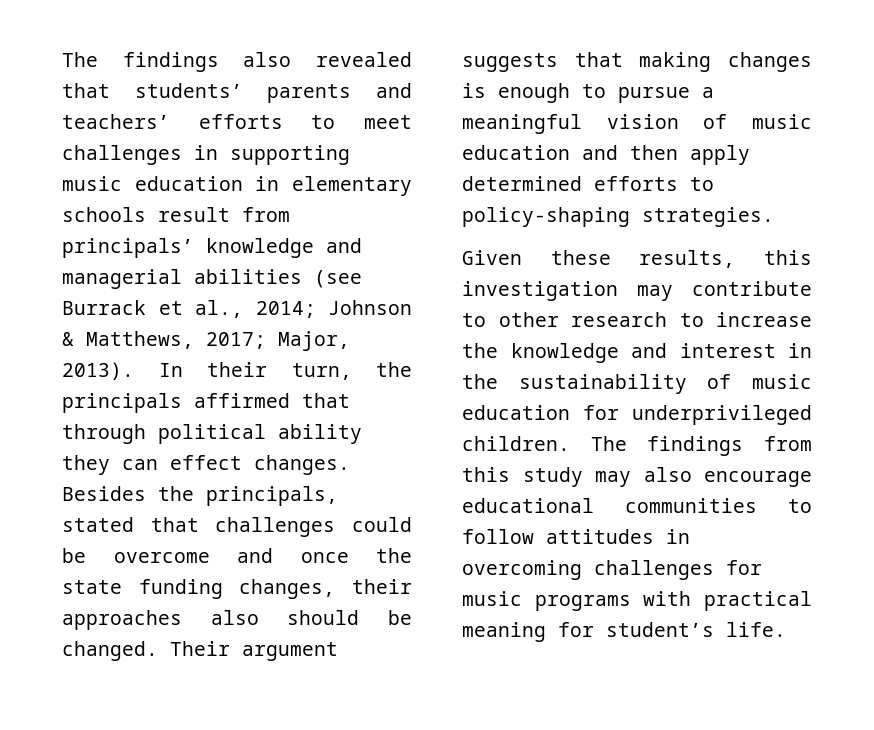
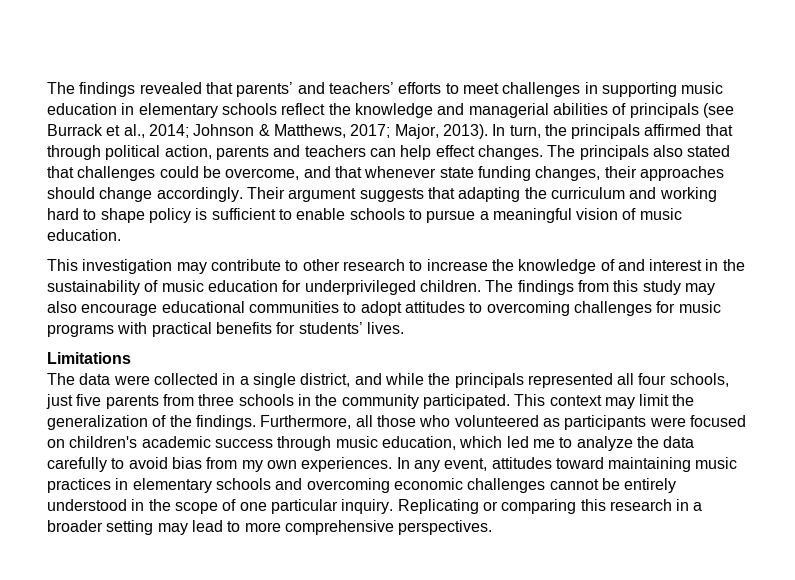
- The findings also revealed that students’ parents and teachers’ efforts to meet challenges in supporting music education in elementary schools result from principals’ knowledge and managerial abilities (see Burrack et al., 2014; Johnson & Matthews, 2017; Major, 2013).
+ The findings revealed that parents’ and teachers’ efforts to meet challenges in supporting music education in elementary schools reflect the knowledge and managerial abilities of principals (see Burrack et al., 2014; Johnson & Matthews, 2017; Major, 2013).
- In their turn, the principals affirmed that through political ability they can effect changes. Besides the principals, stated that challenges could be overcome and once the state funding changes, their approaches also should be changed. Their argument suggests that making changes is enough to pursue a meaningful vision of music education and then apply determined efforts to policy-shaping strategies.
- Given these results, this investigation may contribute to other research to increase the knowledge and interest in the sustainability of music education for underprivileged children.
+ In turn, the principals affirmed that through political action, parents and teachers can help effect changes. The principals also stated that challenges could be overcome, and that whenever state funding changes, their approaches should change accordingly. Their argument suggests that adapting the curriculum and working hard to shape policy is sufficient to enable schools to pursue a meaningful vision of music education.
+ This investigation may contribute to other research to increase the knowledge of and interest in the sustainability of music education for underprivileged children.
- The findings from this study may also encourage educational communities to follow attitudes in overcoming challenges for music programs with practical meaning for student’s life.
+ The findings from this study may also encourage educational communities to adopt attitudes to overcoming challenges for music programs with practical benefits for students’ lives.
+ Limitations
+ The data were collected in a single district, and while the principals represented all four schools, just five parents from three schools in the community participated. This context may limit the generalization of the findings. Furthermore, all those who volunteered as participants were focused on children's academic success through music education, which led me to analyze the data carefully to avoid bias from my own experiences. In any event, attitudes toward maintaining music practices in elementary schools and overcoming economic challenges cannot be entirely understood in the scope of one particular inquiry. Replicating or comparing this research in a broader setting may lead to more comprehensive perspectives.

